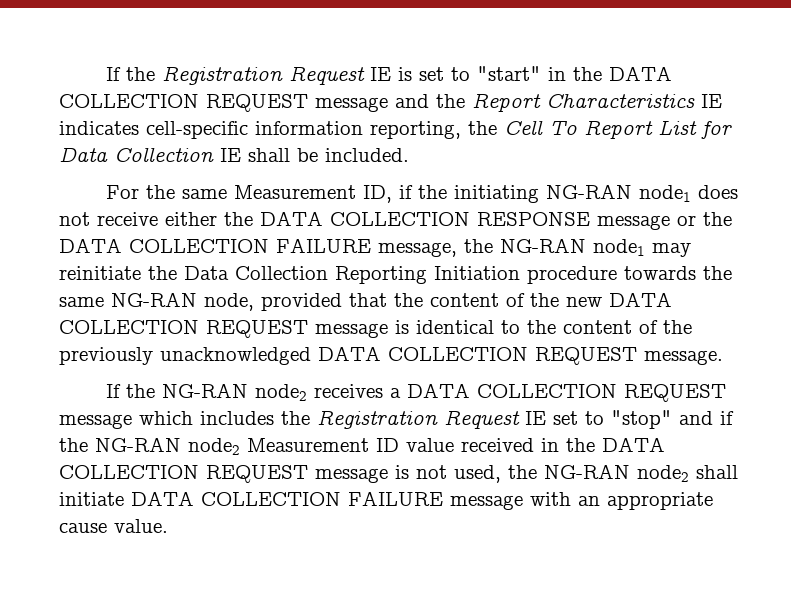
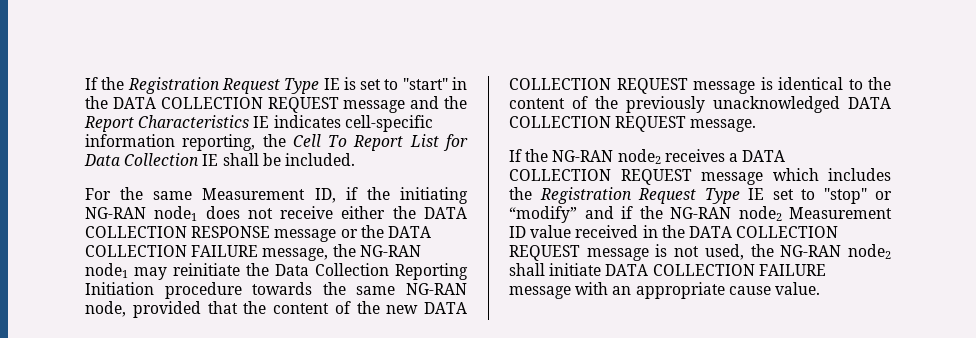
- If the Registration Request IE is set to "start" in the DATA COLLECTION REQUEST message and the Report Characteristics IE indicates cell-specific information reporting, the Cell To Report List for Data Collection IE shall be included.
+ If the Registration Request Type IE is set to "start" in the DATA COLLECTION REQUEST message and the Report Characteristics IE indicates cell-specific information reporting, the Cell To Report List for Data Collection IE shall be included.
- If the NG-RAN node2 receives a DATA COLLECTION REQUEST message which includes the Registration Request IE set to "stop" and if the NG-RAN node2 Measurement ID value received in the DATA COLLECTION REQUEST message is not used, the NG-RAN node2 shall initiate DATA COLLECTION FAILURE message with an appropriate cause value.
+ If the NG-RAN node2 receives a DATA COLLECTION REQUEST message which includes the Registration Request Type IE set to "stop" or “modify” and if the NG-RAN node2 Measurement ID value received in the DATA COLLECTION REQUEST message is not used, the NG-RAN node2 shall initiate DATA COLLECTION FAILURE message with an appropriate cause value.

